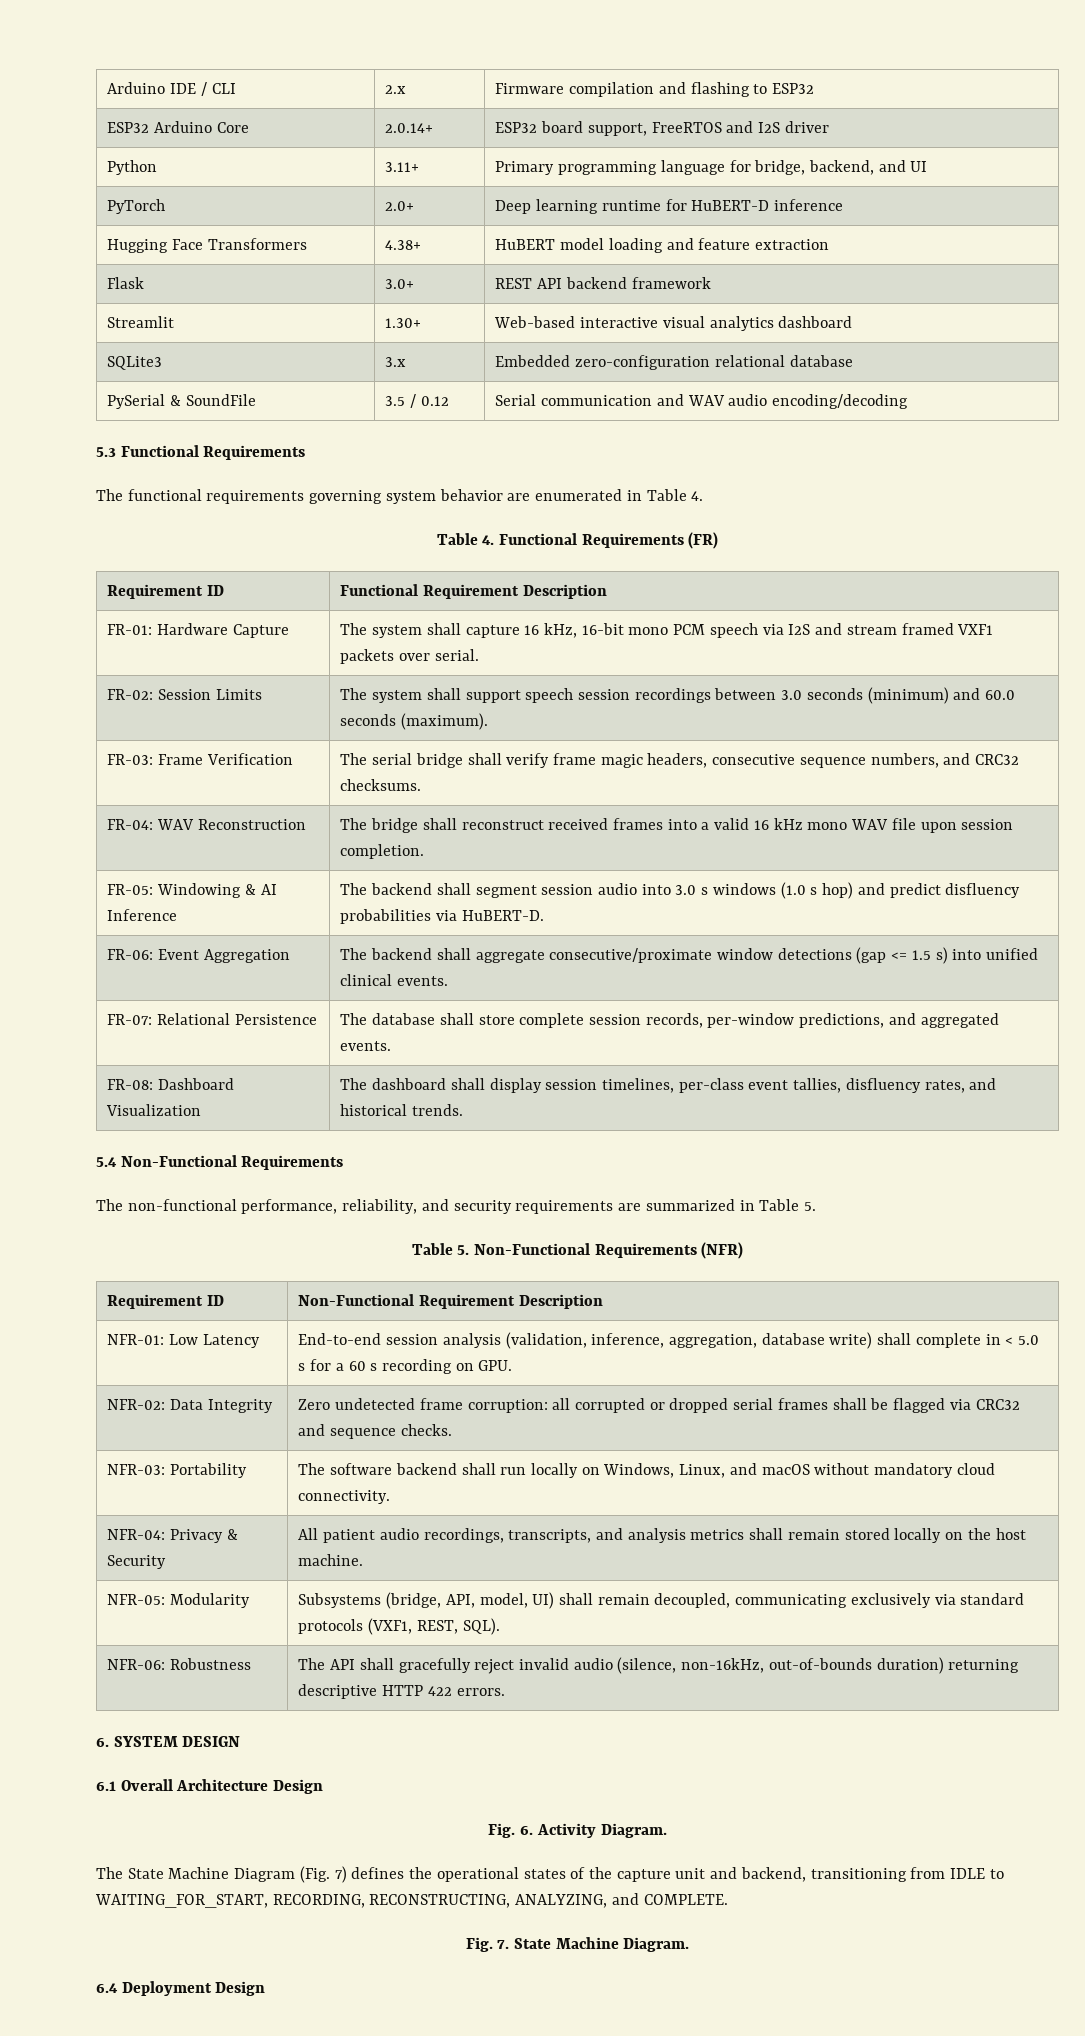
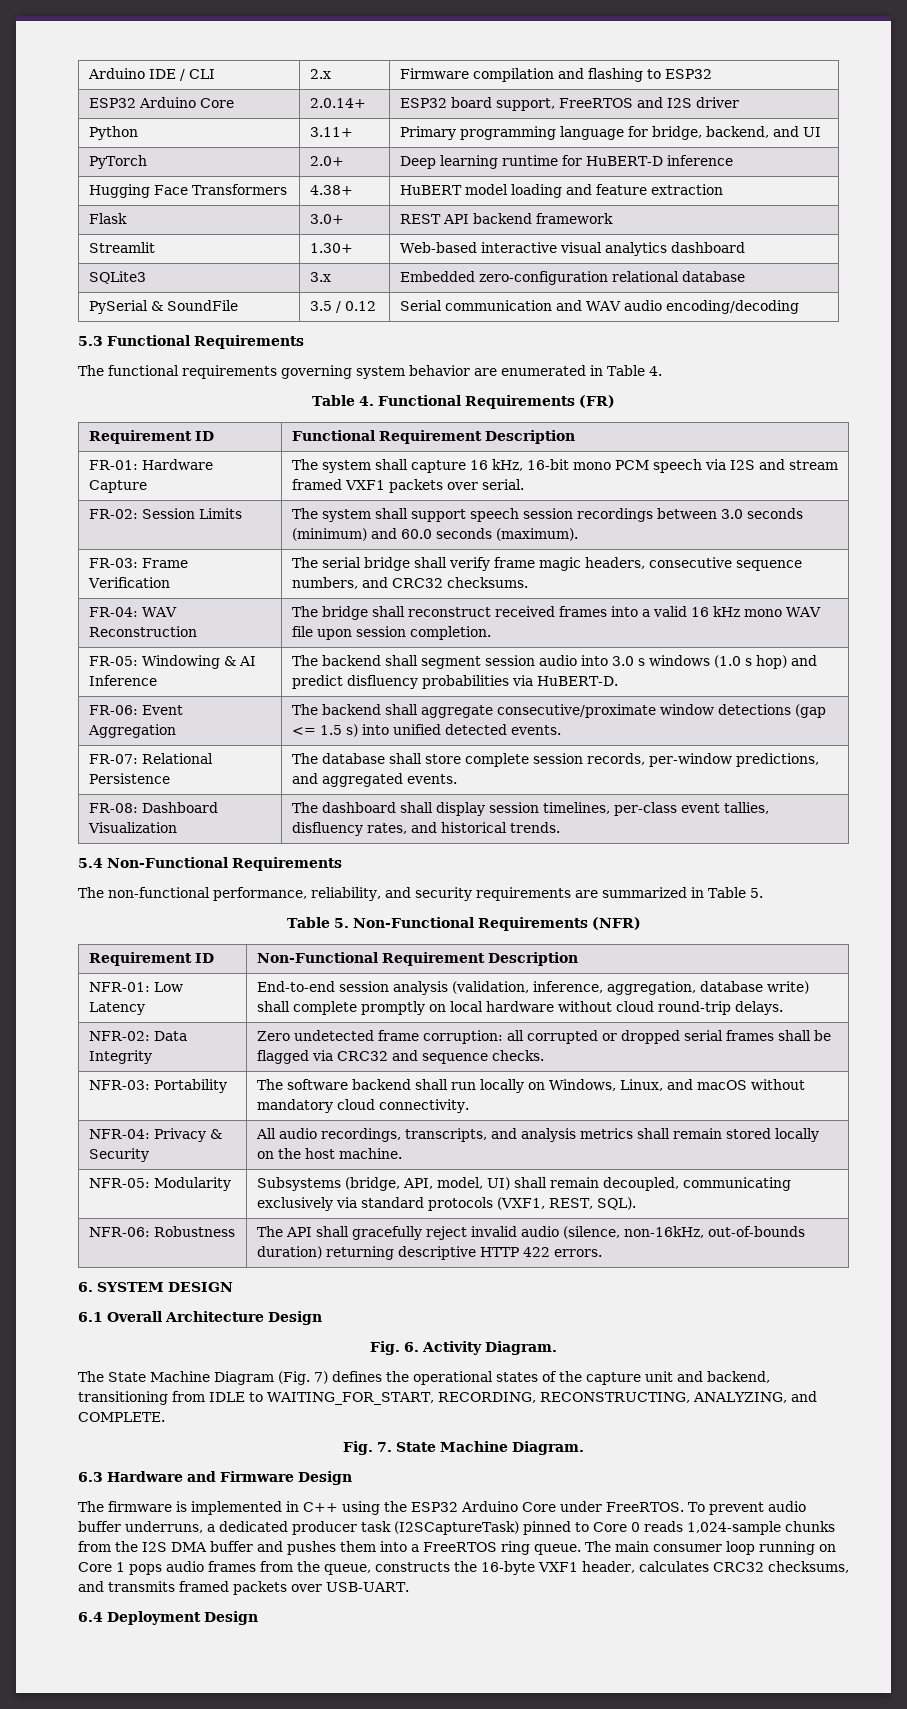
- FR-06: Event Aggregation | The backend shall aggregate consecutive/proximate window detections (gap <= 1.5 s) into unified clinical events.
+ FR-06: Event Aggregation | The backend shall aggregate consecutive/proximate window detections (gap <= 1.5 s) into unified detected events.
- NFR-01: Low Latency | End-to-end session analysis (validation, inference, aggregation, database write) shall complete in < 5.0 s for a 60 s recording on GPU.
+ NFR-01: Low Latency | End-to-end session analysis (validation, inference, aggregation, database write) shall complete promptly on local hardware without cloud round-trip delays.
- NFR-04: Privacy & Security | All patient audio recordings, transcripts, and analysis metrics shall remain stored locally on the host machine.
+ NFR-04: Privacy & Security | All audio recordings, transcripts, and analysis metrics shall remain stored locally on the host machine.
+ 6.3 Hardware and Firmware Design
+ The firmware is implemented in C++ using the ESP32 Arduino Core under FreeRTOS. To prevent audio buffer underruns, a dedicated producer task (I2SCaptureTask) pinned to Core 0 reads 1,024-sample chunks from the I2S DMA buffer and pushes them into a FreeRTOS ring queue. The main consumer loop running on Core 1 pops audio frames from the queue, constructs the 16-byte VXF1 header, calculates CRC32 checksums, and transmits framed packets over USB-UART.

